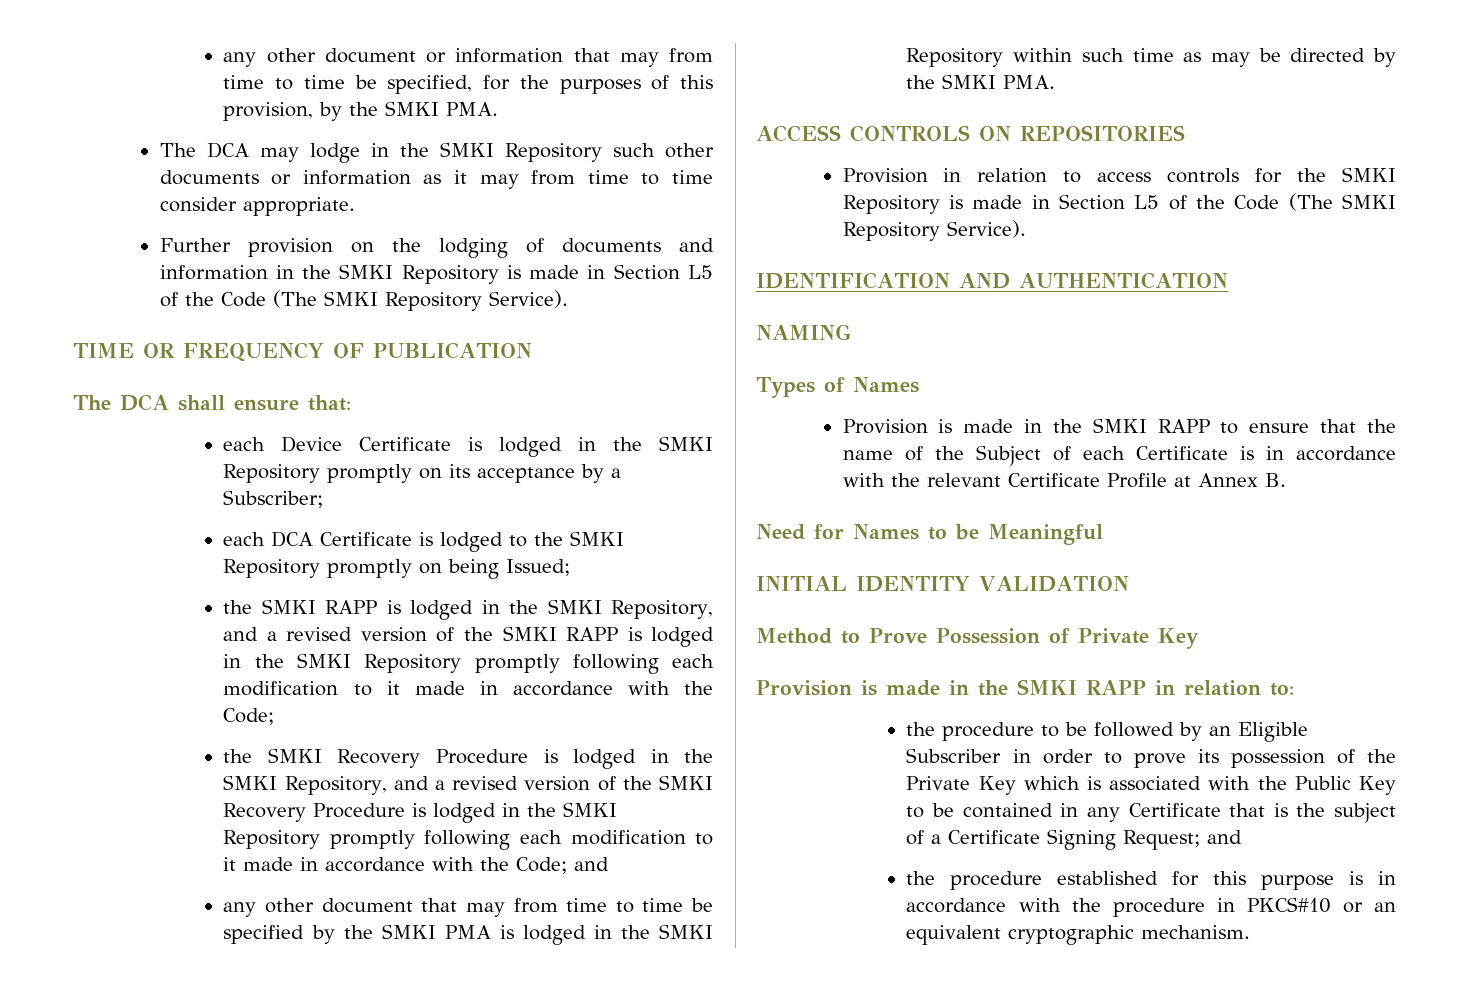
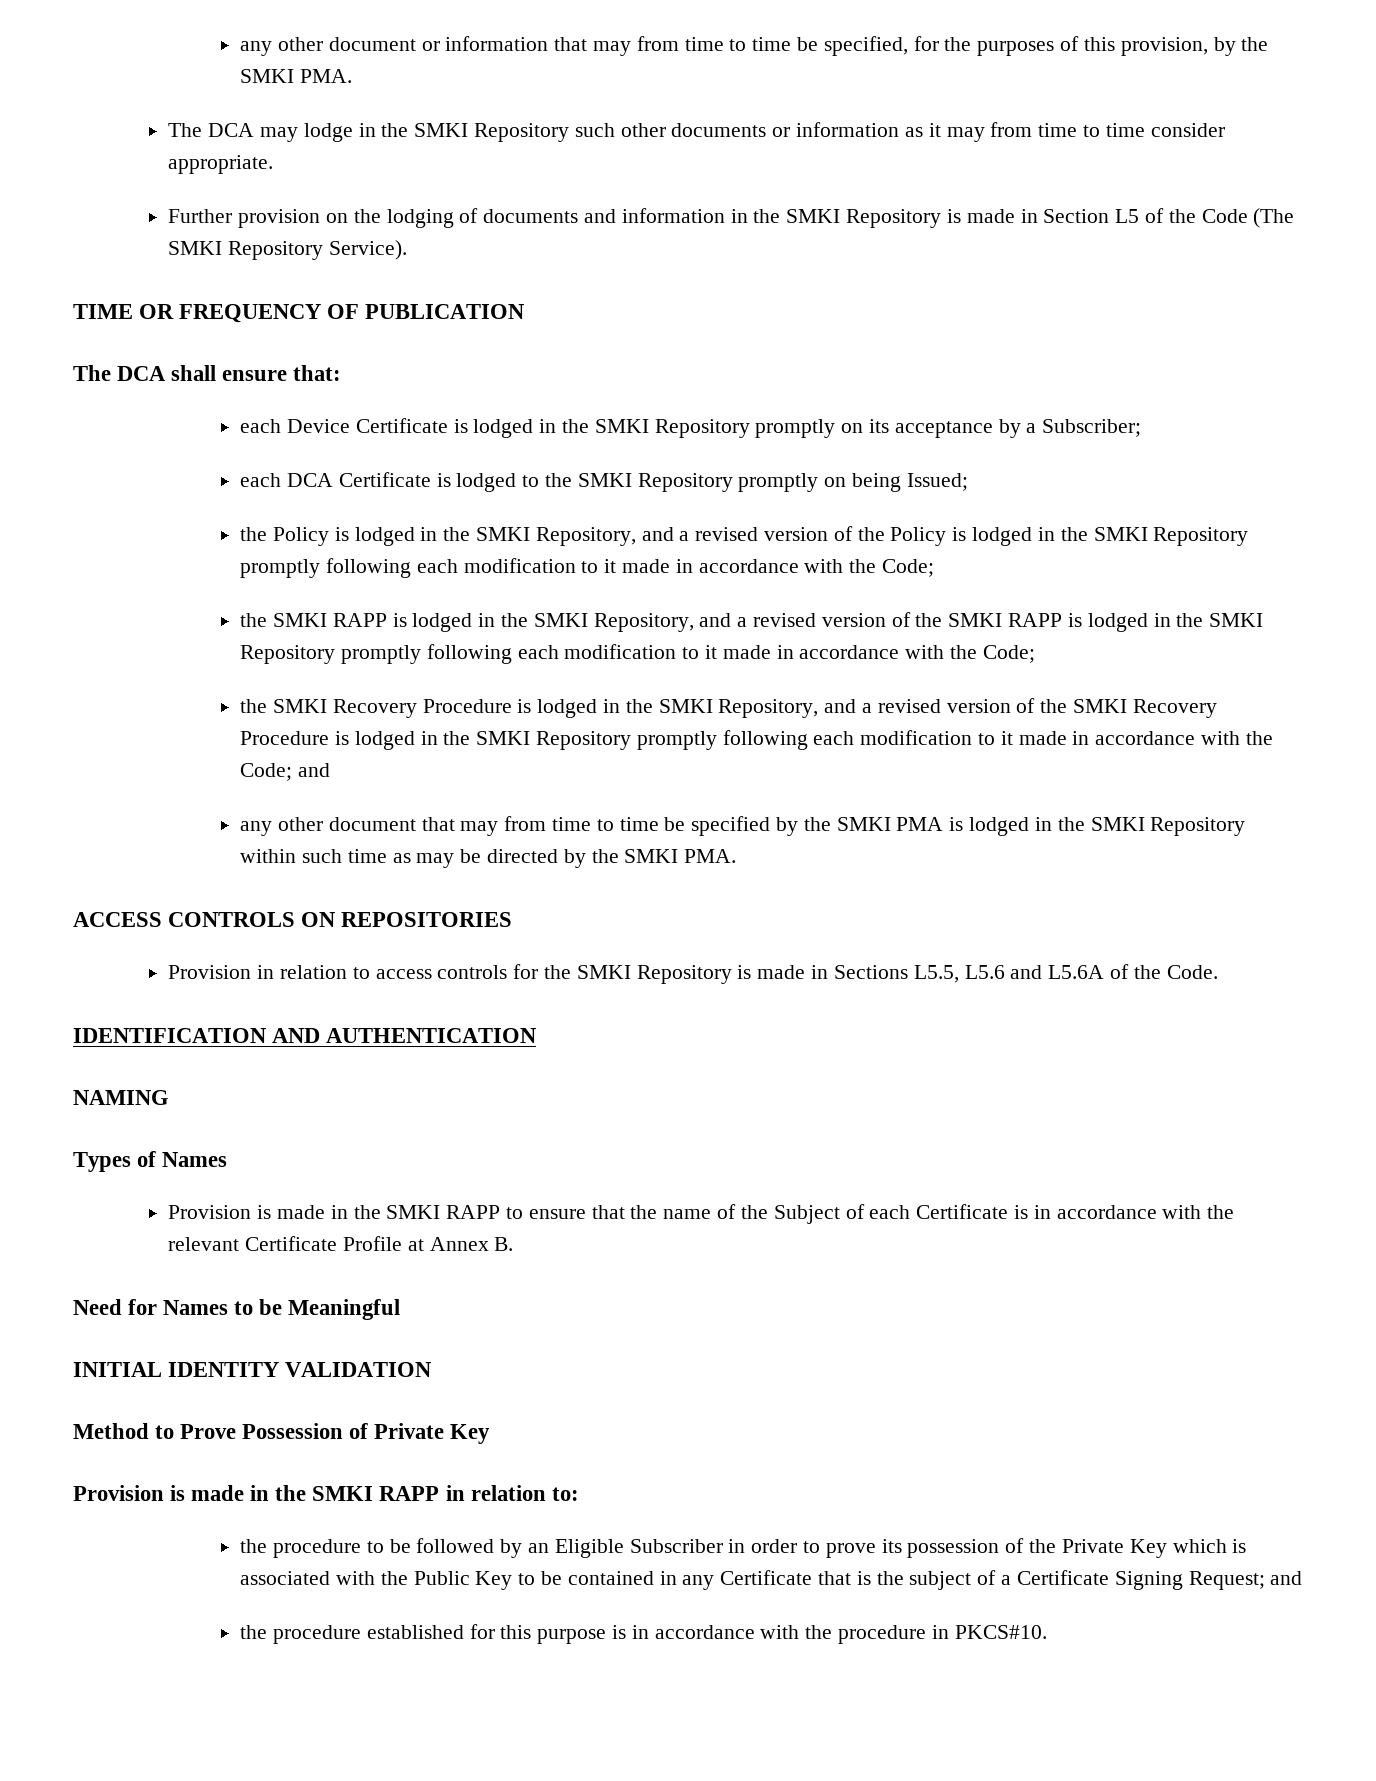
+ the Policy is lodged in the SMKI Repository, and a revised version of the Policy is lodged in the SMKI Repository promptly following each modification to it made in accordance with the Code;
- Provision in relation to access controls for the SMKI Repository is made in Section L5 of the Code (The SMKI Repository Service).
+ Provision in relation to access controls for the SMKI Repository is made in Sections L5.5, L5.6 and L5.6A of the Code.
- the procedure established for this purpose is in accordance with the procedure in PKCS#10 or an equivalent cryptographic mechanism.
+ the procedure established for this purpose is in accordance with the procedure in PKCS#10.

